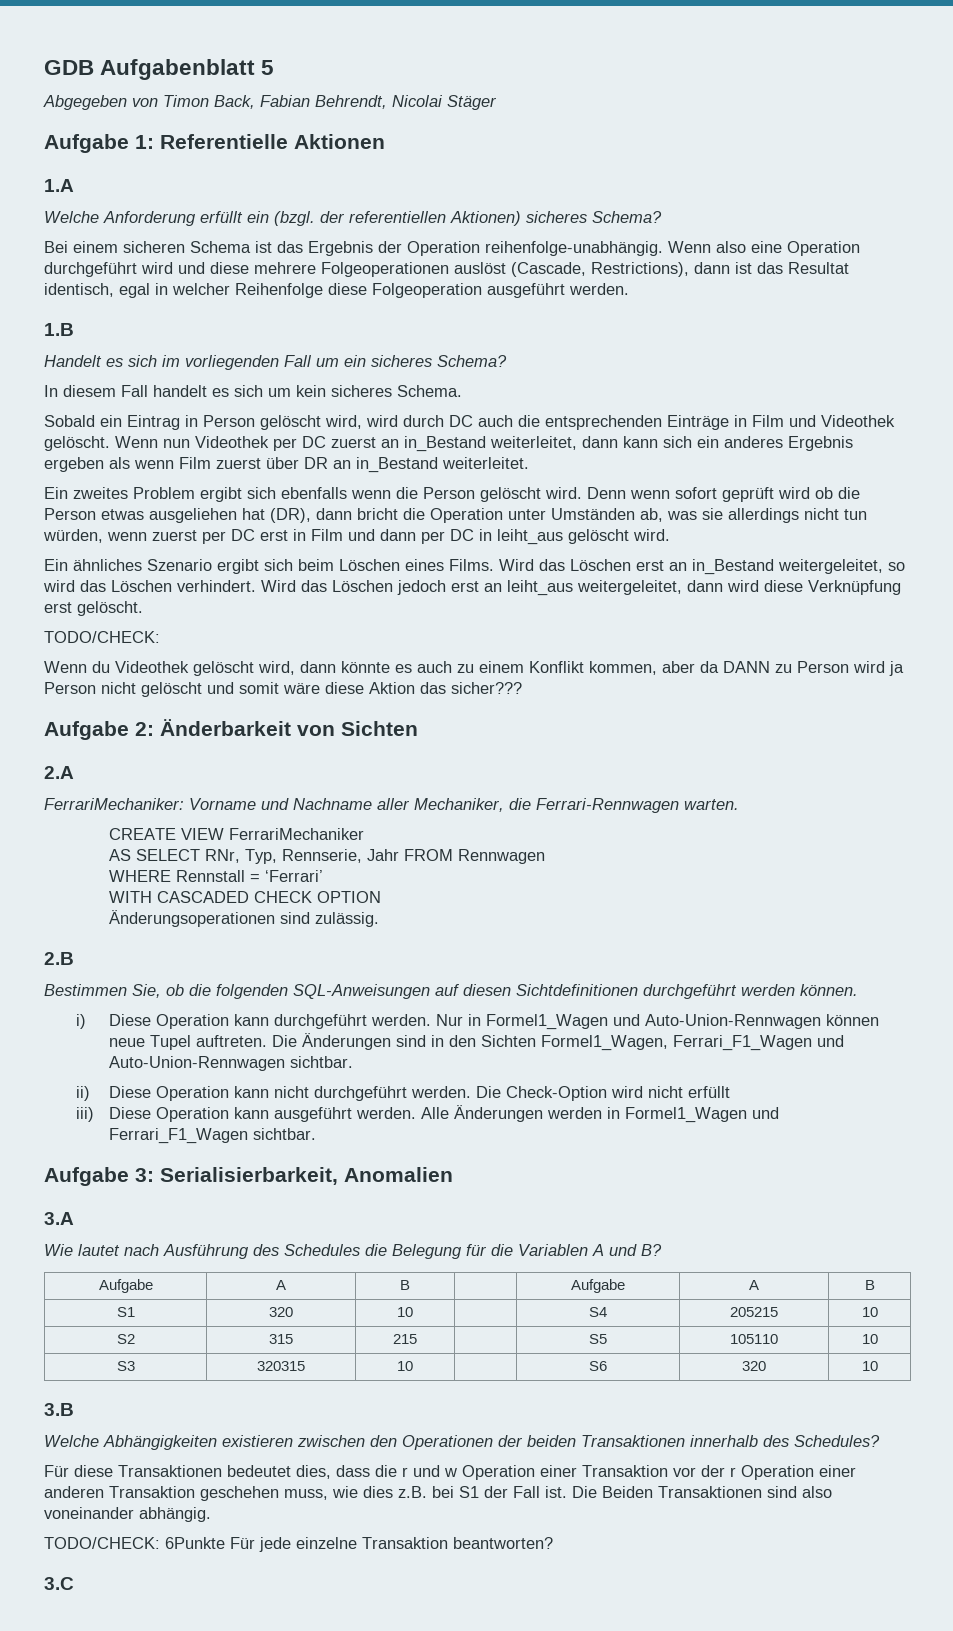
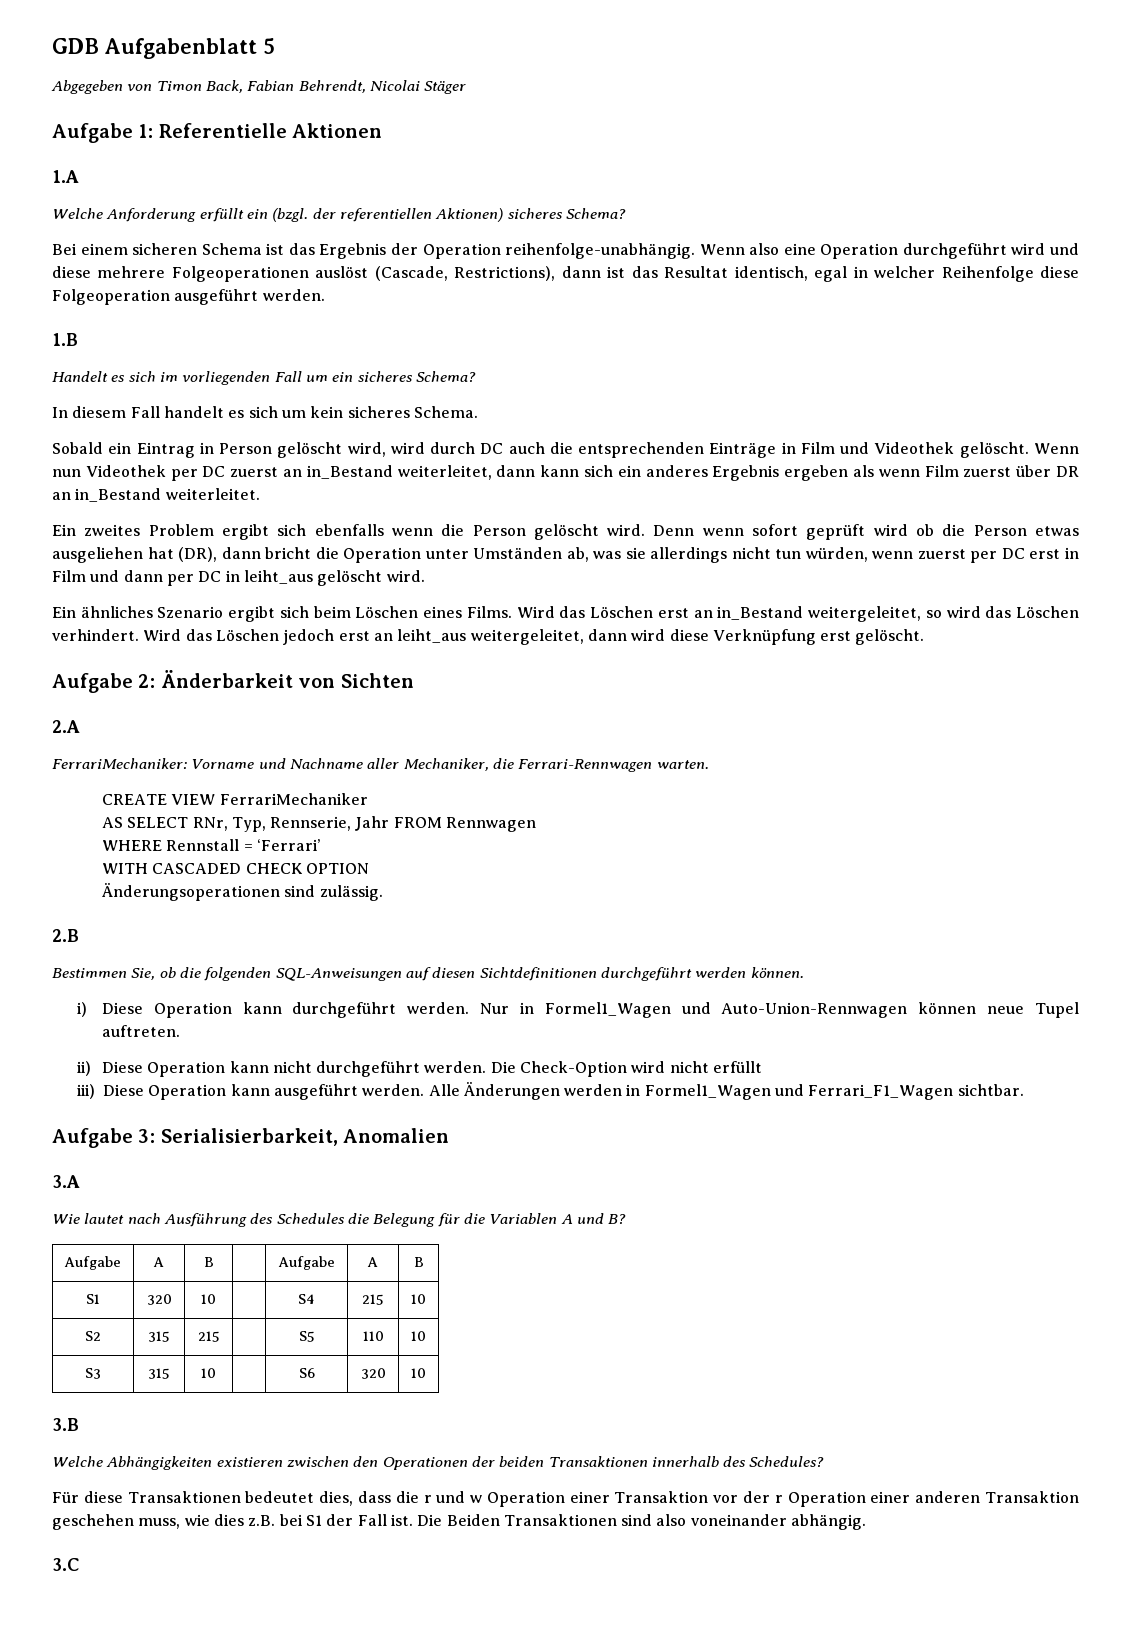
  Wird das Löschen jedoch erst an leiht_aus weitergeleitet, dann wird diese Verknüpfung erst gelöscht.
- TODO/CHECK:
- Wenn du Videothek gelöscht wird, dann könnte es auch zu einem Konflikt kommen, aber da DANN zu Person wird ja Person nicht gelöscht und somit wäre diese Aktion das sicher???
- Die Änderungen sind in den Sichten Formel1_Wagen, Ferrari_F1_Wagen und Auto-Union-Rennwagen sichtbar.
- S1 | 320 | 10 | | S4 | 205215 | 10
+ S1 | 320 | 10 | | S4 | 215 | 10
- S2 | 315 | 215 | | S5 | 105110 | 10
+ S2 | 315 | 215 | | S5 | 110 | 10
- S3 | 320315 | 10 | | S6 | 320 | 10
+ S3 | 315 | 10 | | S6 | 320 | 10
- TODO/CHECK: 6Punkte Für jede einzelne Transaktion beantworten?

